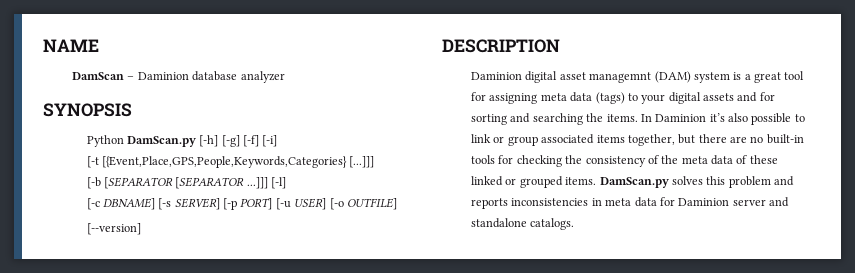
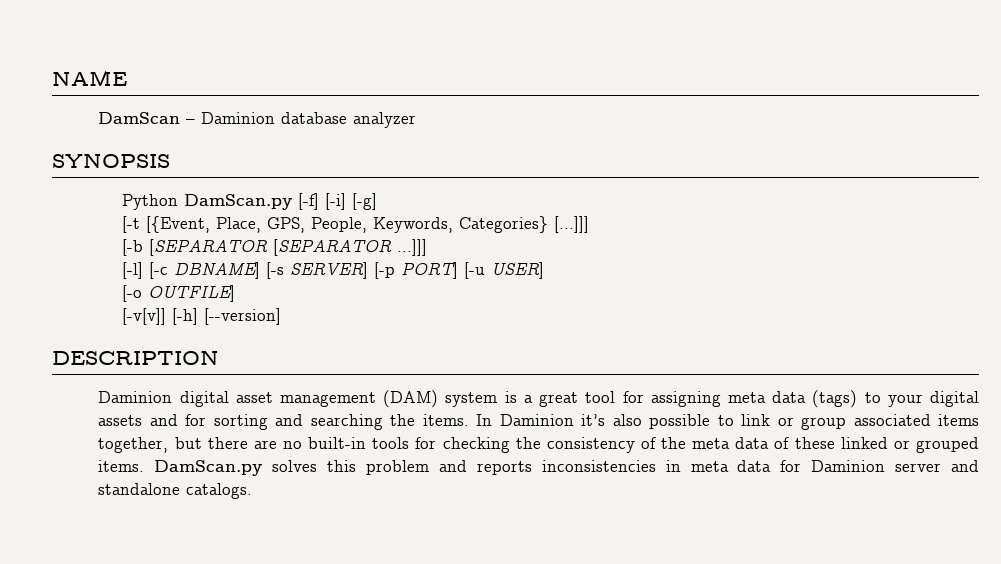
- Python DamScan.py [-h] [-g] [-f] [-i]
+ Python DamScan.py [-f] [-i] [-g]
- [-t [{Event,Place,GPS,People,Keywords,Categories} [...]]]
+ [-t [{Event, Place, GPS, People, Keywords, Categories} [...]]]
- [-b [SEPARATOR [SEPARATOR ...]]] [-l]
- [-c DBNAME] [-s SERVER] [-p PORT] [-u USER] [-o OUTFILE]
+ [-b [SEPARATOR [SEPARATOR ...]]]
+ [-l] [-c DBNAME] [-s SERVER] [-p PORT] [-u USER]
+ [-o OUTFILE]
- [--version]
+ [-v[v]] [-h] [--version]
- Daminion digital asset managemnt (DAM) system is a great tool for assigning meta data (tags) to your digital assets and for sorting and searching the items.
+ Daminion digital asset management (DAM) system is a great tool for assigning meta data (tags) to your digital assets and for sorting and searching the items.

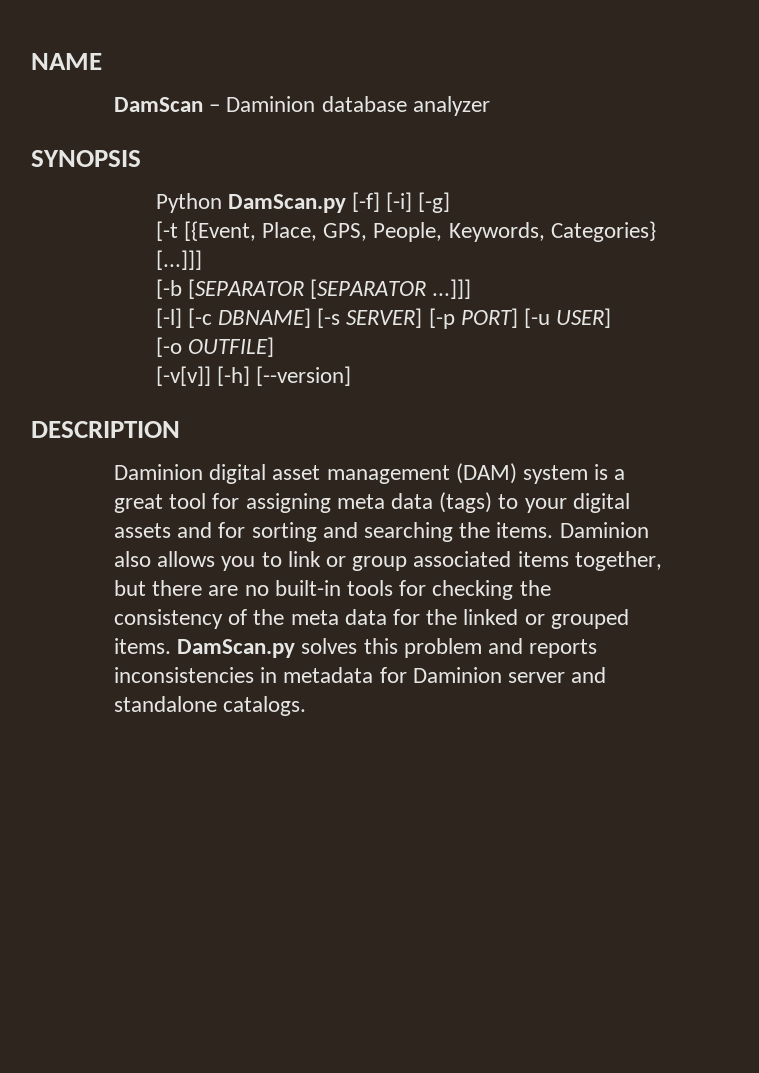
- In Daminion it’s also possible to link or group associated items together, but there are no built-in tools for checking the consistency of the meta data of these linked or grouped items.
+ Daminion also allows you to link or group associated items together, but there are no built-in tools for checking the consistency of the meta data for the linked or grouped items.
- DamScan.py solves this problem and reports inconsistencies in meta data for Daminion server and standalone catalogs.
+ DamScan.py solves this problem and reports inconsistencies in metadata for Daminion server and standalone catalogs.

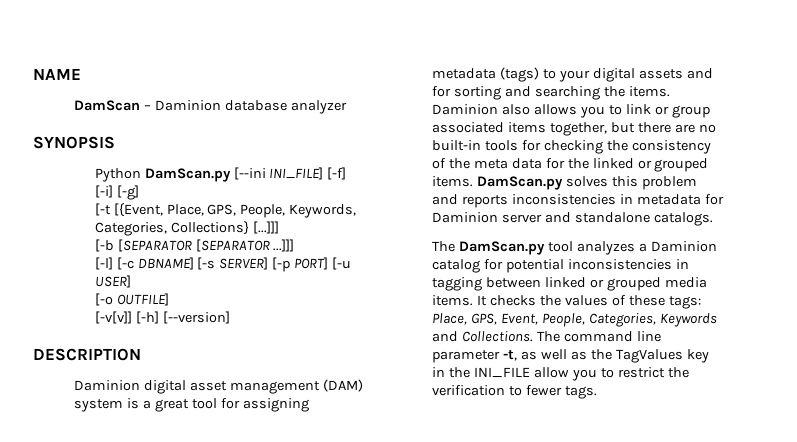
- Python DamScan.py [-f] [-i] [-g]
+ Python DamScan.py [--ini INI_FILE] [-f] [-i] [-g]
- [-t [{Event, Place, GPS, People, Keywords, Categories} [...]]]
+ [-t [{Event, Place, GPS, People, Keywords, Categories, Collections} [...]]]
- Daminion digital asset management (DAM) system is a great tool for assigning meta data (tags) to your digital assets and for sorting and searching the items.
+ Daminion digital asset management (DAM) system is a great tool for assigning metadata (tags) to your digital assets and for sorting and searching the items.
+ The DamScan.py tool analyzes a Daminion catalog for potential inconsistencies in tagging between linked or grouped media items. It checks the values of these tags: Place, GPS, Event, People, Categories, Keywords and Collections. The command line parameter -t, as well as the TagValues key in the INI_FILE allow you to restrict the verification to fewer tags.

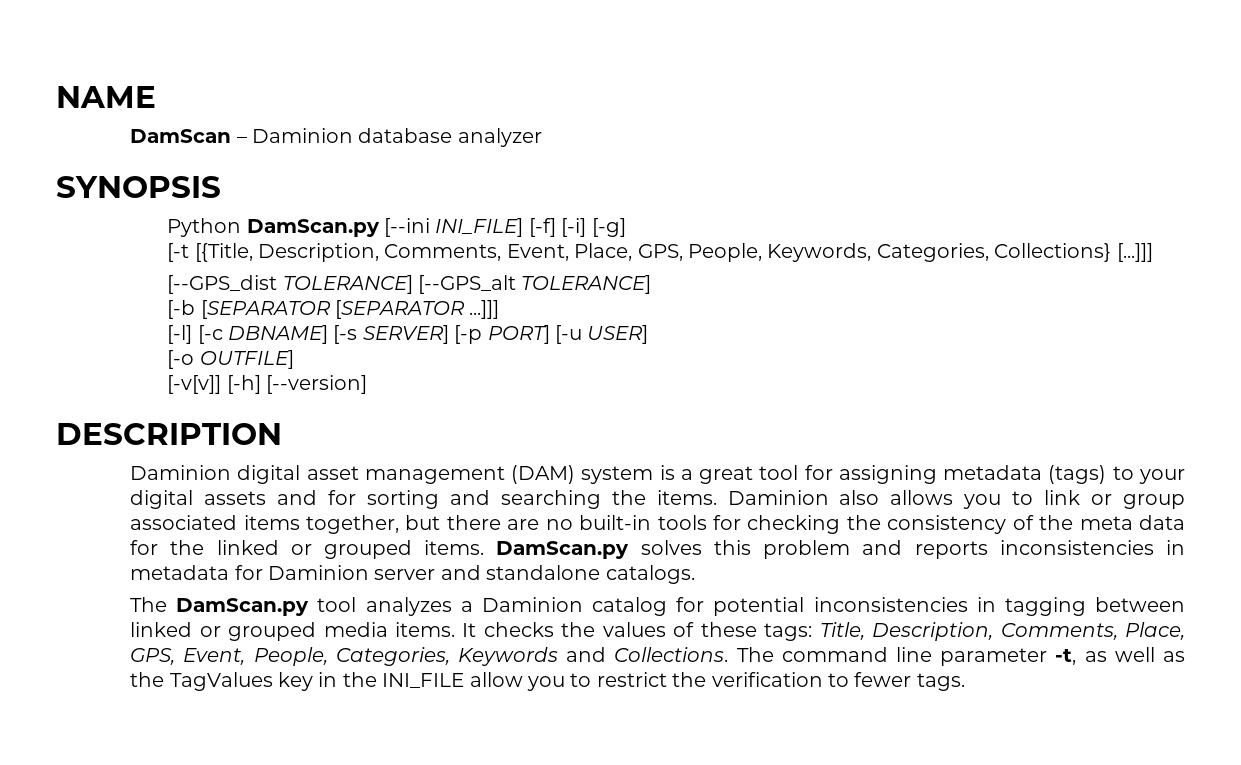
- [-t [{Event, Place, GPS, People, Keywords, Categories, Collections} [...]]]
+ [-t [{Title, Description, Comments, Event, Place, GPS, People, Keywords, Categories, Collections} [...]]]
+ [--GPS_dist TOLERANCE] [--GPS_alt TOLERANCE]
- It checks the values of these tags: Place, GPS, Event, People, Categories, Keywords and Collections.
+ It checks the values of these tags: Title, Description, Comments, Place, GPS, Event, People, Categories, Keywords and Collections.

